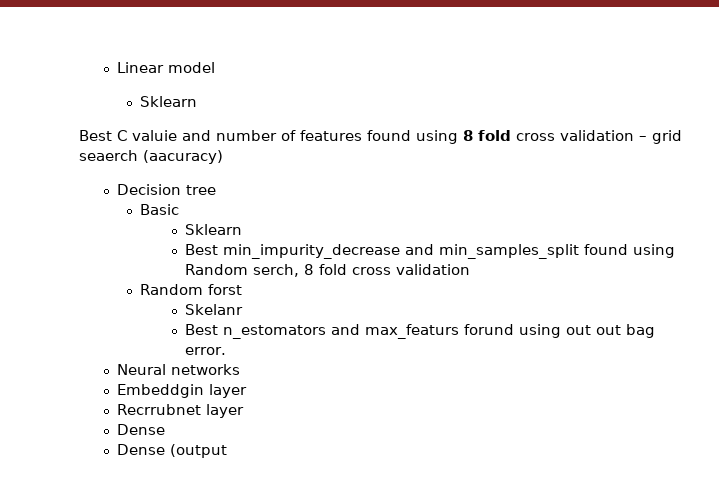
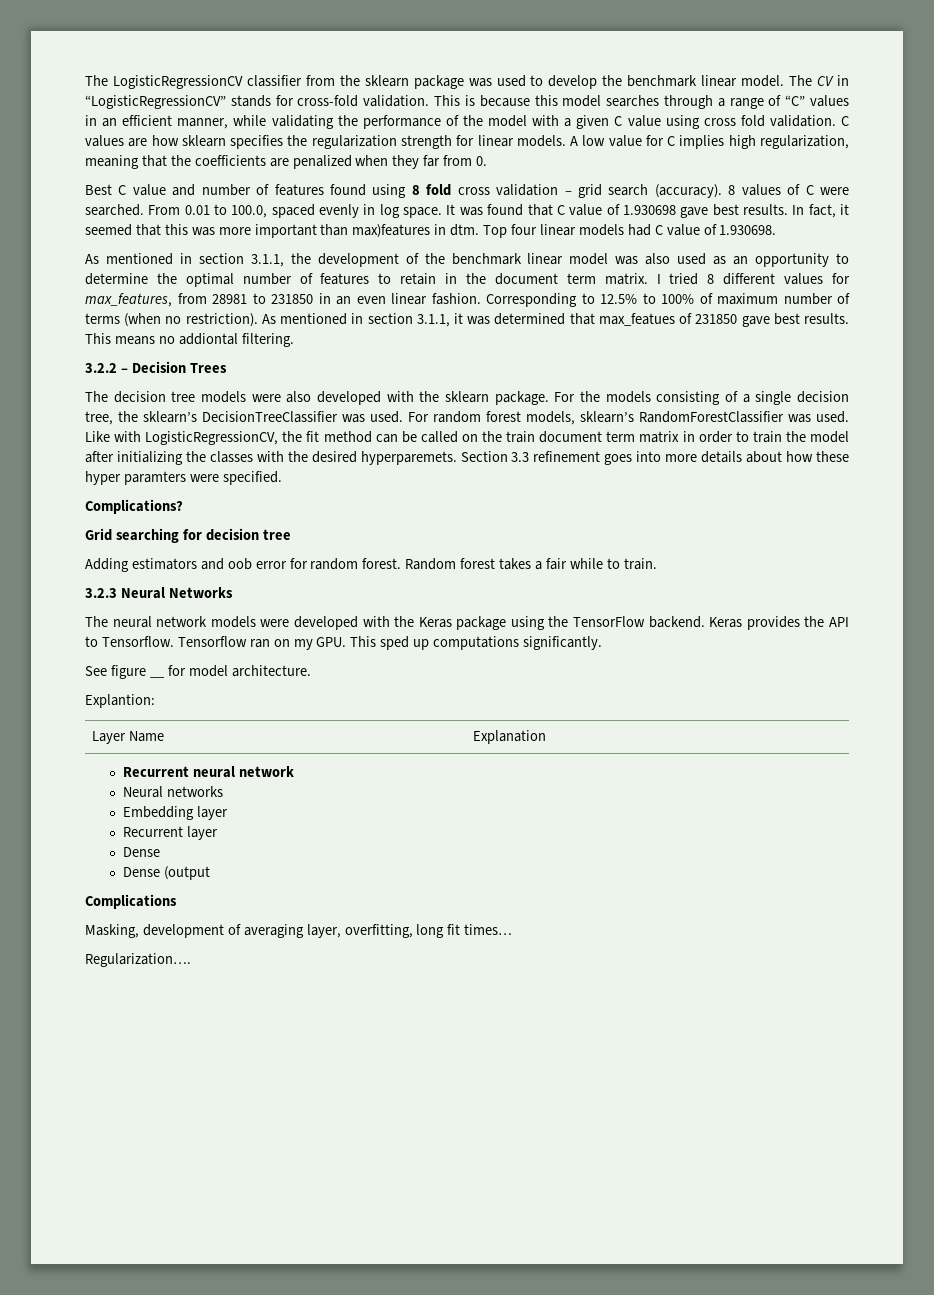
- Linear model
- Sklearn
+ The LogisticRegressionCV classifier from the sklearn package was used to develop the benchmark linear model. The CV in “LogisticRegressionCV” stands for cross-fold validation. This is because this model searches through a range of “C” values in an efficient manner, while validating the performance of the model with a given C value using cross fold validation. C values are how sklearn specifies the regularization strength for linear models. A low value for C implies high regularization, meaning that the coefficients are penalized when they far from 0.
- Best C valuie and number of features found using 8 fold cross validation – grid seaerch (aacuracy)
- Decision tree
- Basic
- Sklearn
- Best min_impurity_decrease and min_samples_split found using Random serch, 8 fold cross validation
- Random forst
- Skelanr
- Best n_estomators and max_featurs forund using out out bag error.
+ Best C value and number of features found using 8 fold cross validation – grid search (accuracy). 8 values of C were searched. From 0.01 to 100.0, spaced evenly in log space. It was found that C value of 1.930698 gave best results. In fact, it seemed that this was more important than max)features in dtm. Top four linear models had C value of 1.930698.
+ As mentioned in section 3.1.1, the development of the benchmark linear model was also used as an opportunity to determine the optimal number of features to retain in the document term matrix. I tried 8 different values for max_features, from 28981 to 231850 in an even linear fashion. Corresponding to 12.5% to 100% of maximum number of terms (when no restriction). As mentioned in section 3.1.1, it was determined that max_featues of 231850 gave best results. This means no addiontal filtering.
+ 3.2.2 – Decision Trees
+ The decision tree models were also developed with the sklearn package. For the models consisting of a single decision tree, the sklearn’s DecisionTreeClassifier was used. For random forest models, sklearn’s RandomForestClassifier was used. Like with LogisticRegressionCV, the fit method can be called on the train document term matrix in order to train the model after initializing the classes with the desired hyperparemets. Section 3.3 refinement goes into more details about how these hyper paramters were specified.
+ Complications?
+ Grid searching for decision tree
+ Adding estimators and oob error for random forest. Random forest takes a fair while to train.
+ 3.2.3 Neural Networks
+ The neural network models were developed with the Keras package using the TensorFlow backend. Keras provides the API to Tensorflow. Tensorflow ran on my GPU. This sped up computations significantly.
+ See figure __ for model architecture.
+ Explantion:
+ Layer Name | Explanation
+ Recurrent neural network
- Embeddgin layer
- Recrrubnet layer
+ Embedding layer
+ Recurrent layer
+ Complications
+ Masking, development of averaging layer, overfitting, long fit times…
+ Regularization….

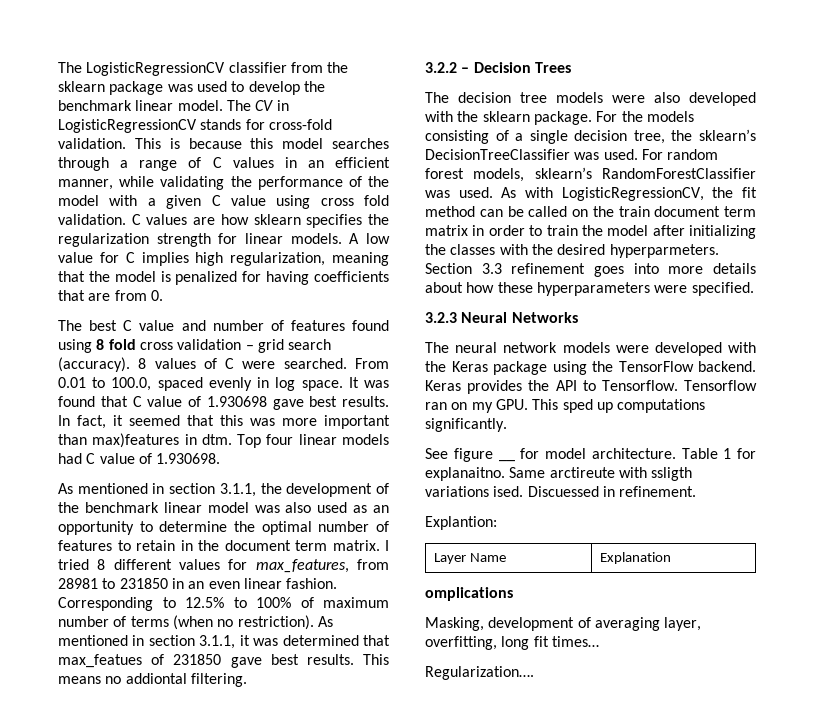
- The CV in “LogisticRegressionCV” stands for cross-fold validation.
+ The CV in LogisticRegressionCV stands for cross-fold validation.
- This is because this model searches through a range of “C” values in an efficient manner, while validating the performance of the model with a given C value using cross fold validation.
+ This is because this model searches through a range of C values in an efficient manner, while validating the performance of the model with a given C value using cross fold validation.
- A low value for C implies high regularization, meaning that the coefficients are penalized when they far from 0.
+ A low value for C implies high regularization, meaning that the model is penalized for having coefficients that are from 0.
- Best C value and number of features found using 8 fold cross validation – grid search (accuracy).
+ The best C value and number of features found using 8 fold cross validation – grid search (accuracy).
- Like with LogisticRegressionCV, the fit method can be called on the train document term matrix in order to train the model after initializing the classes with the desired hyperparemets.
+ As with LogisticRegressionCV, the fit method can be called on the train document term matrix in order to train the model after initializing the classes with the desired hyperparmeters.
- Section 3.3 refinement goes into more details about how these hyper paramters were specified.
+ Section 3.3 refinement goes into more details about how these hyperparameters were specified.
- Complications?
- Grid searching for decision tree
- Adding estimators and oob error for random forest. Random forest takes a fair while to train.
- See figure __ for model architecture.
+ See figure __ for model architecture. Table 1 for explanaitno. Same arctireute with ssligth variations ised. Discuessed in refinement.
  Explantion:
  Layer Name | Explanation
- Recurrent neural network
- Neural networks
- Embedding layer
- Recurrent layer
- Dense
- Dense (output
- Complications
+ omplications

